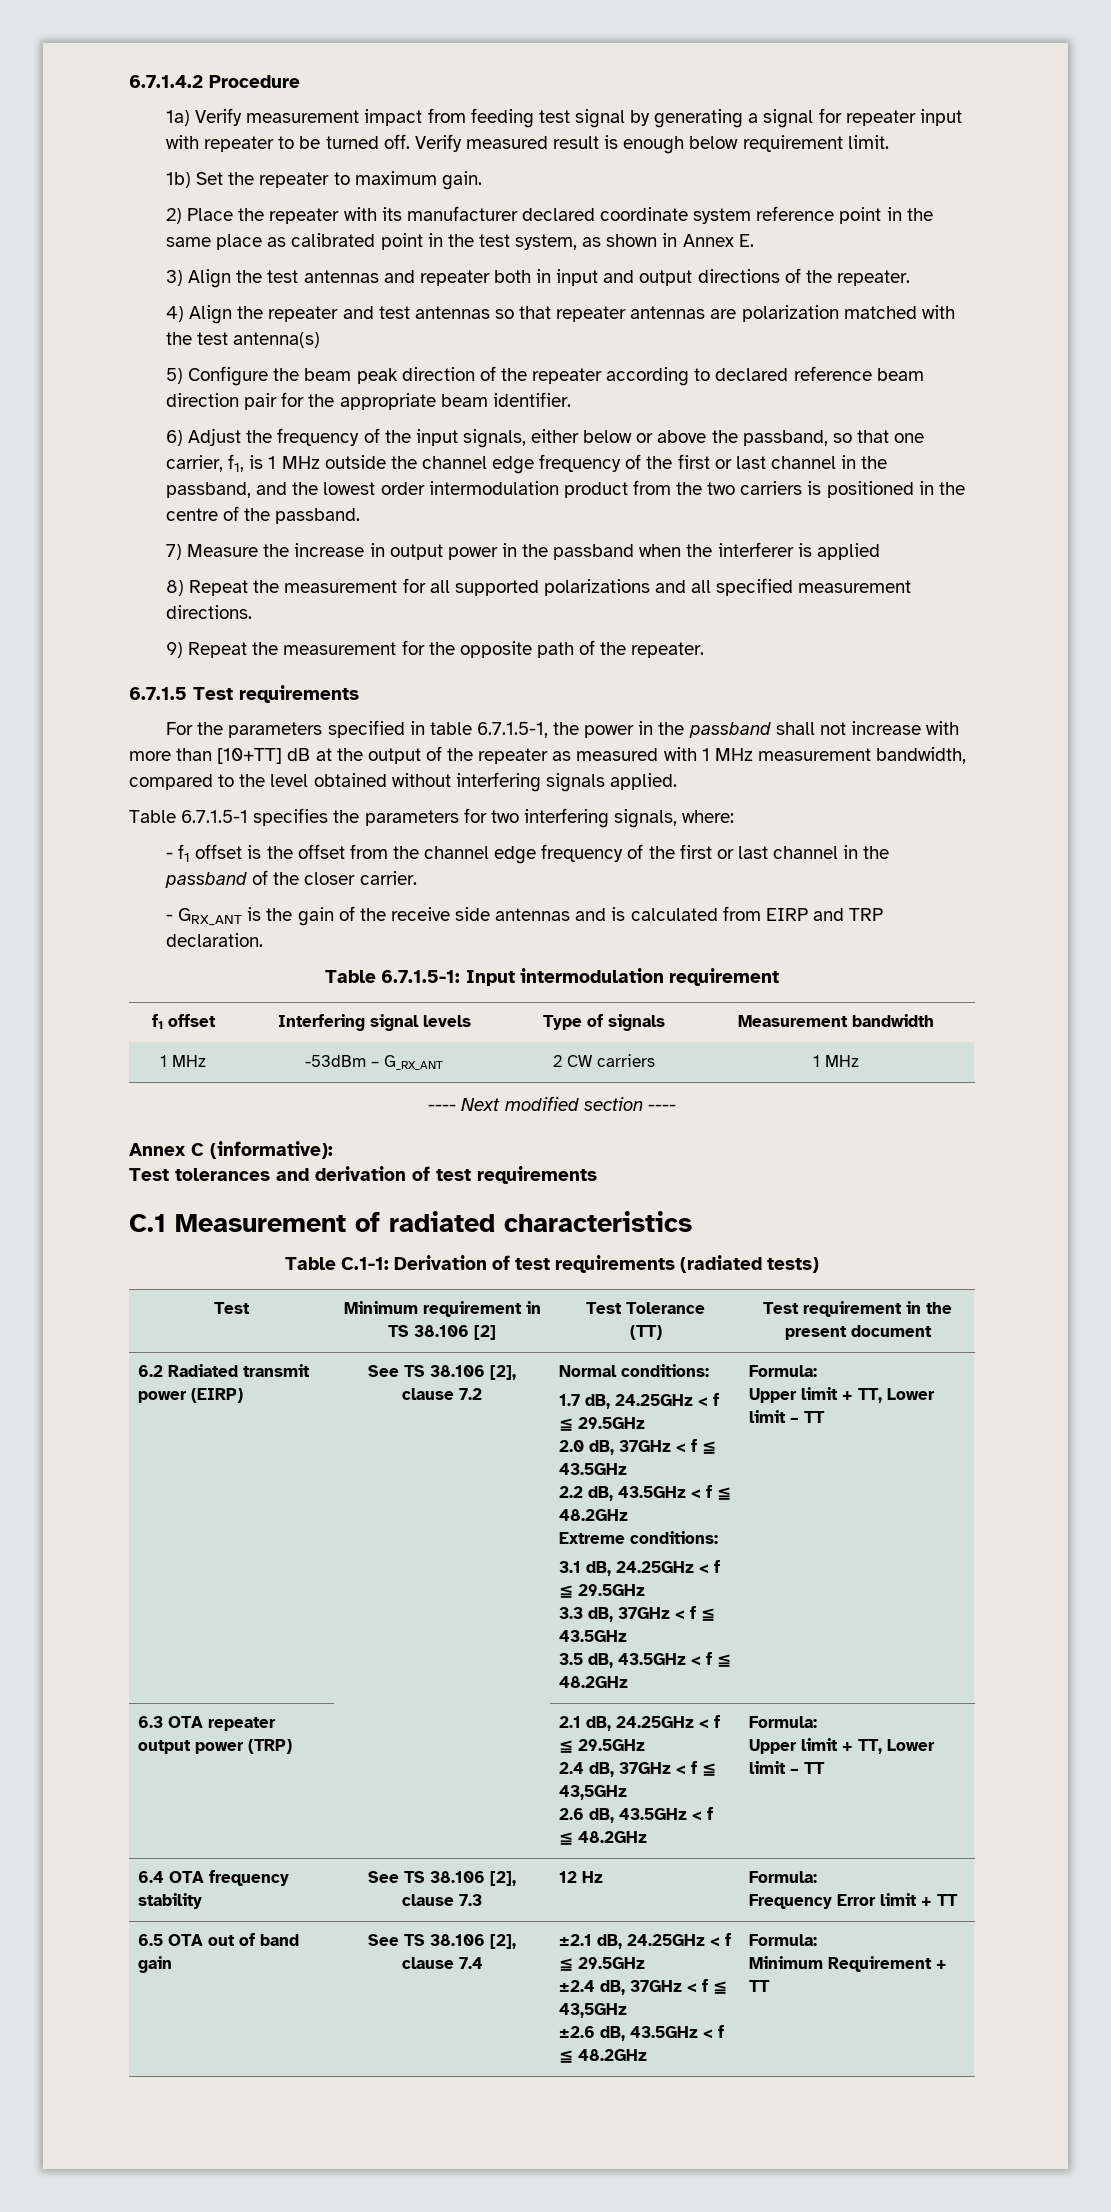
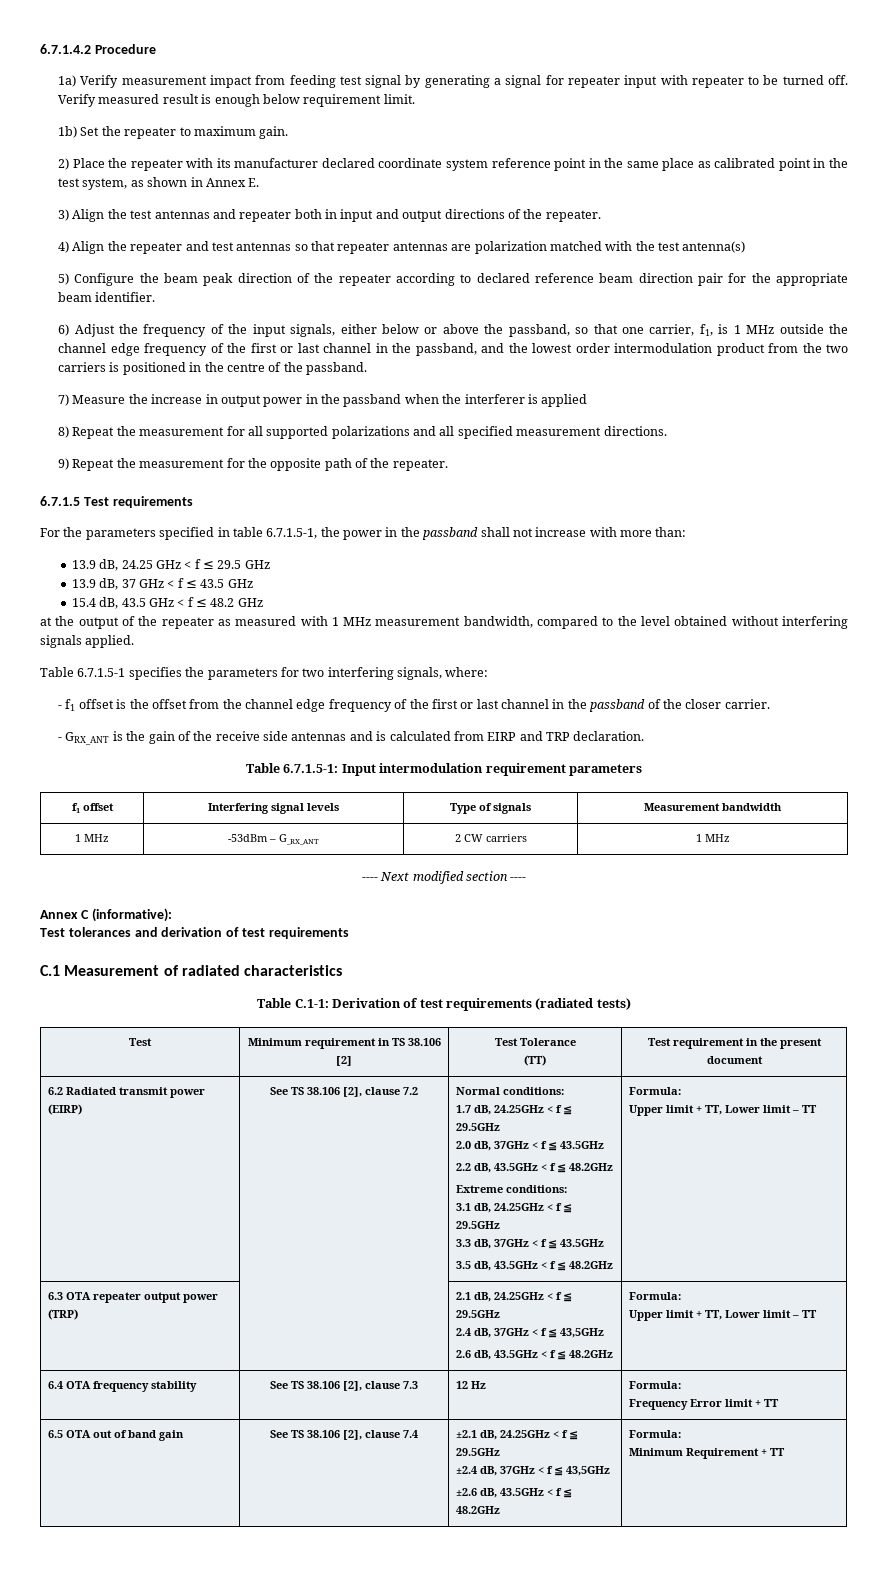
- For the parameters specified in table 6.7.1.5-1, the power in the passband shall not increase with more than [10+TT] dB at the output of the repeater as measured with 1 MHz measurement bandwidth, compared to the level obtained without interfering signals applied.
+ For the parameters specified in table 6.7.1.5-1, the power in the passband shall not increase with more than:
+ 13.9 dB, 24.25 GHz < f ≤ 29.5 GHz
+ 13.9 dB, 37 GHz < f ≤ 43.5 GHz
+ 15.4 dB, 43.5 GHz < f ≤ 48.2 GHz
+ at the output of the repeater as measured with 1 MHz measurement bandwidth, compared to the level obtained without interfering signals applied.
- Table 6.7.1.5-1: Input intermodulation requirement
+ Table 6.7.1.5-1: Input intermodulation requirement parameters

